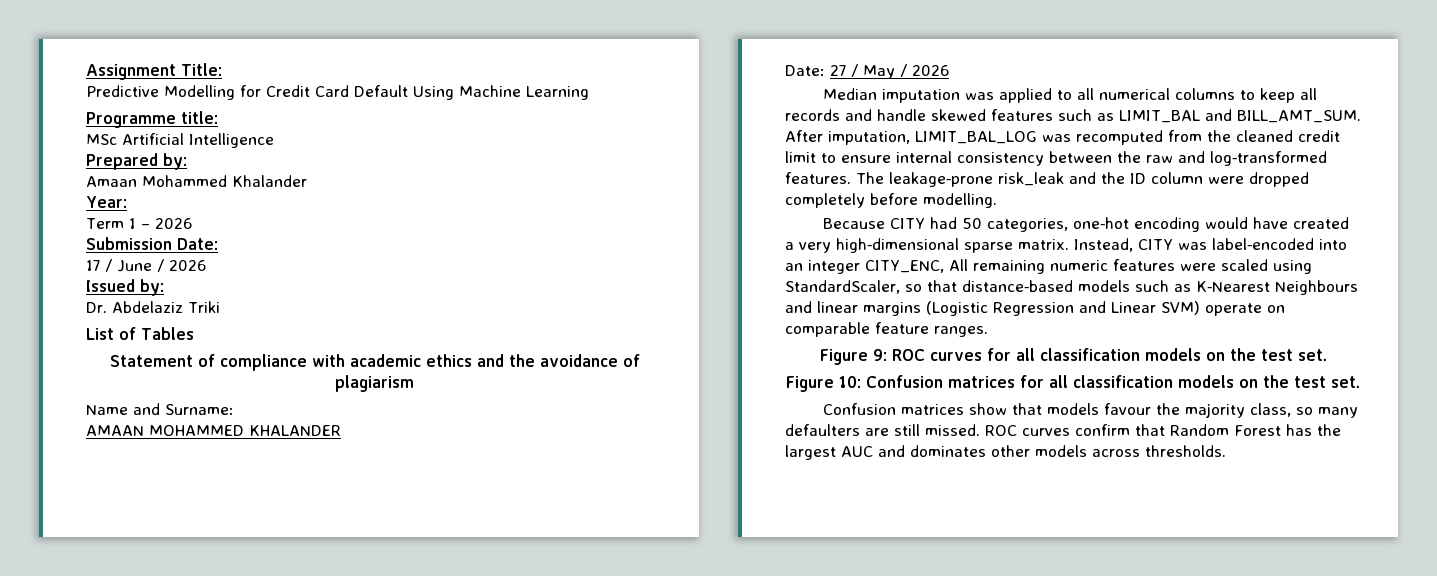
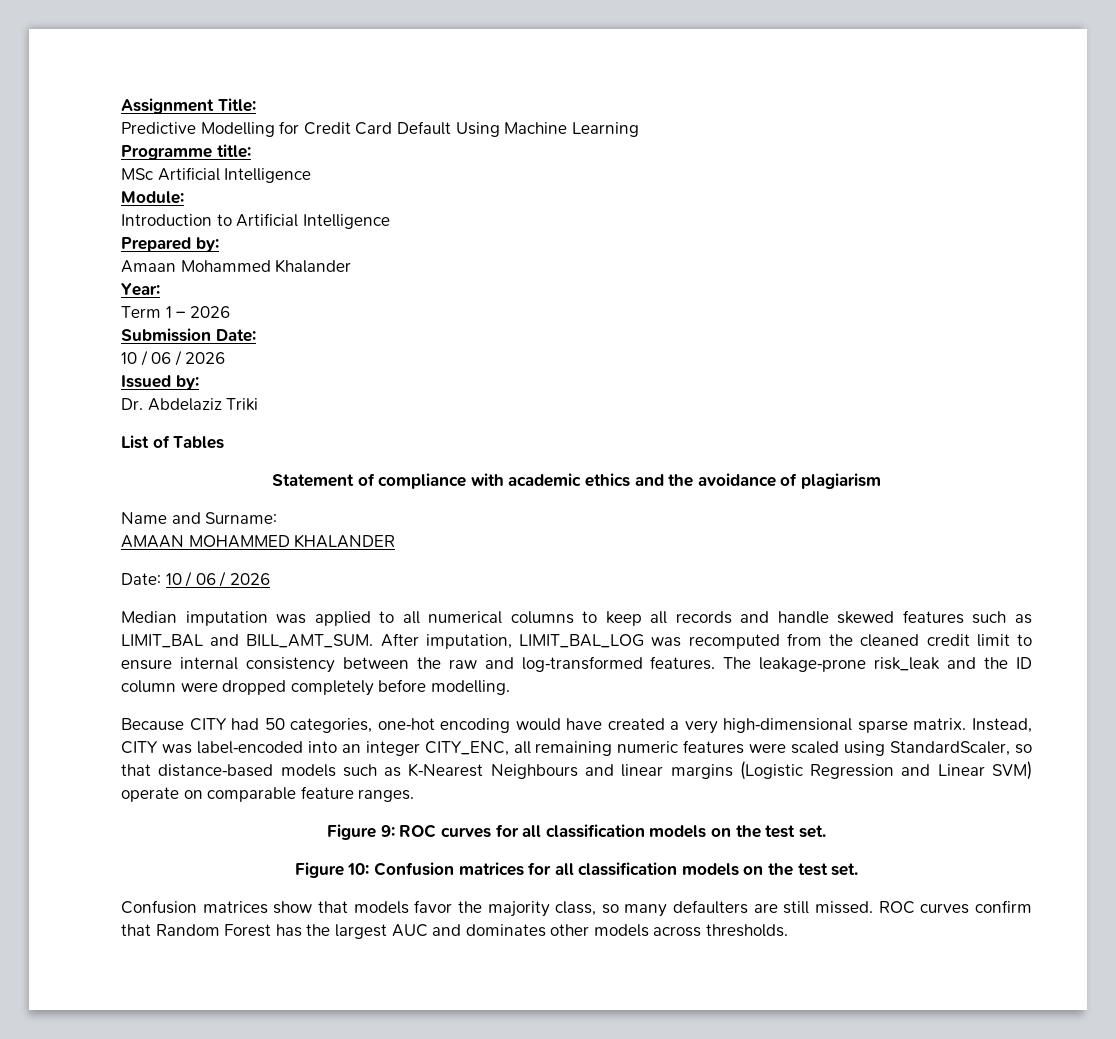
+ Module:
+ Introduction to Artificial Intelligence
  Submission Date:
- 17 / June / 2026
+ 10 / 06 / 2026
- Date: 27 / May / 2026
+ Date: 10 / 06 / 2026
- Instead, CITY was label‑encoded into an integer CITY_ENC, All remaining numeric features were scaled using StandardScaler, so that distance‑based models such as K‑Nearest Neighbours and linear margins (Logistic Regression and Linear SVM) operate on comparable feature ranges.
+ Instead, CITY was label‑encoded into an integer CITY_ENC, all remaining numeric features were scaled using StandardScaler, so that distance‑based models such as K‑Nearest Neighbours and linear margins (Logistic Regression and Linear SVM) operate on comparable feature ranges.
- Confusion matrices show that models favour the majority class, so many defaulters are still missed.
+ Confusion matrices show that models favor the majority class, so many defaulters are still missed.

